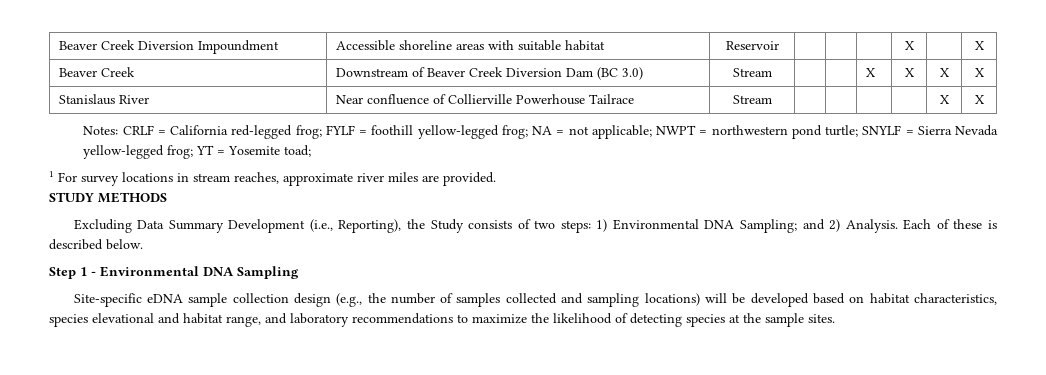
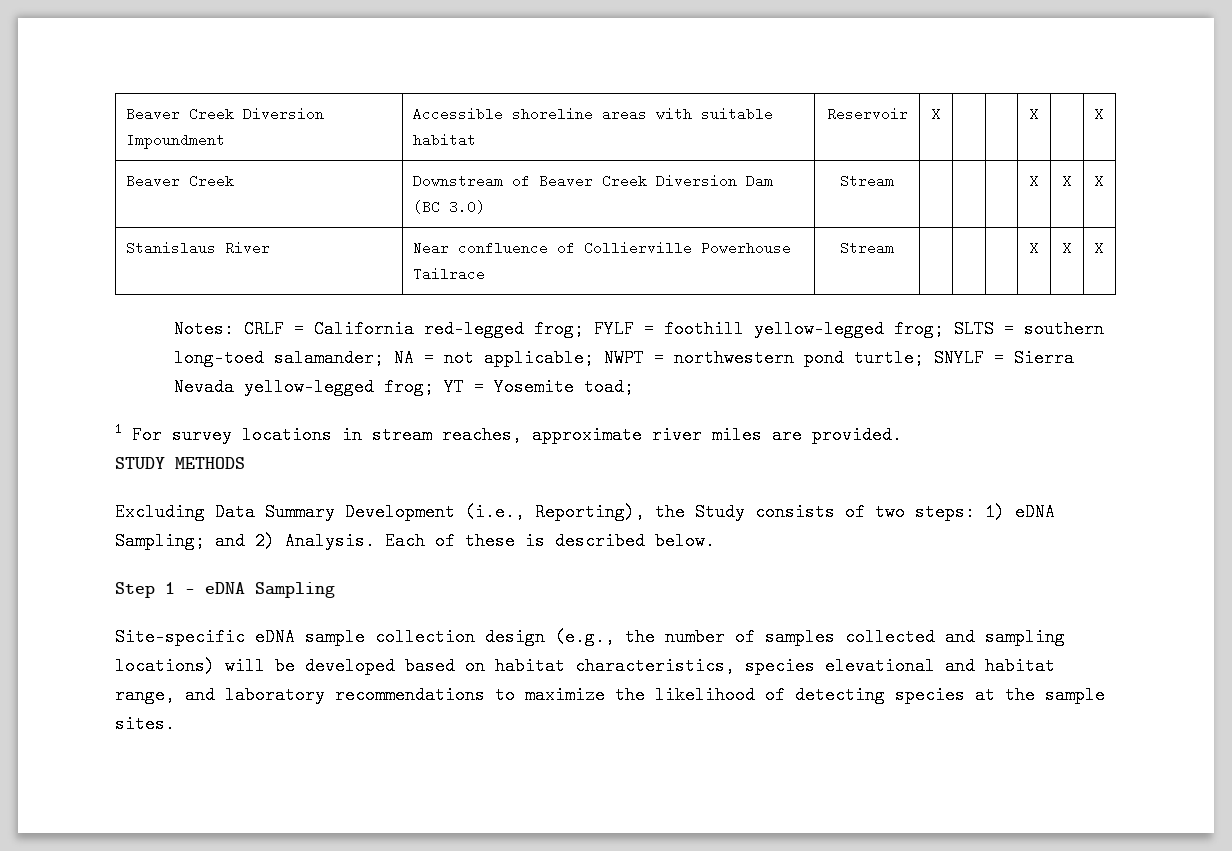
- Beaver Creek Diversion Impoundment | Accessible shoreline areas with suitable habitat | Reservoir | | | | X | | X
+ Beaver Creek Diversion Impoundment | Accessible shoreline areas with suitable habitat | Reservoir | X | | | X | | X
- Beaver Creek | Downstream of Beaver Creek Diversion Dam (BC 3.0) | Stream | | | X | X | X | X
+ Beaver Creek | Downstream of Beaver Creek Diversion Dam (BC 3.0) | Stream | | | | X | X | X
- Stanislaus River | Near confluence of Collierville Powerhouse Tailrace | Stream | | | | | X | X
+ Stanislaus River | Near confluence of Collierville Powerhouse Tailrace | Stream | | | | X | X | X
- Notes: CRLF = California red-legged frog; FYLF = foothill yellow-legged frog; NA = not applicable; NWPT = northwestern pond turtle; SNYLF = Sierra Nevada yellow-legged frog; YT = Yosemite toad;
+ Notes: CRLF = California red-legged frog; FYLF = foothill yellow-legged frog; SLTS = southern long-toed salamander; NA = not applicable; NWPT = northwestern pond turtle; SNYLF = Sierra Nevada yellow-legged frog; YT = Yosemite toad;
- Excluding Data Summary Development (i.e., Reporting), the Study consists of two steps: 1) Environmental DNA Sampling; and 2) Analysis.
+ Excluding Data Summary Development (i.e., Reporting), the Study consists of two steps: 1) eDNA Sampling; and 2) Analysis.
- Step 1 - Environmental DNA Sampling
+ Step 1 - eDNA Sampling

